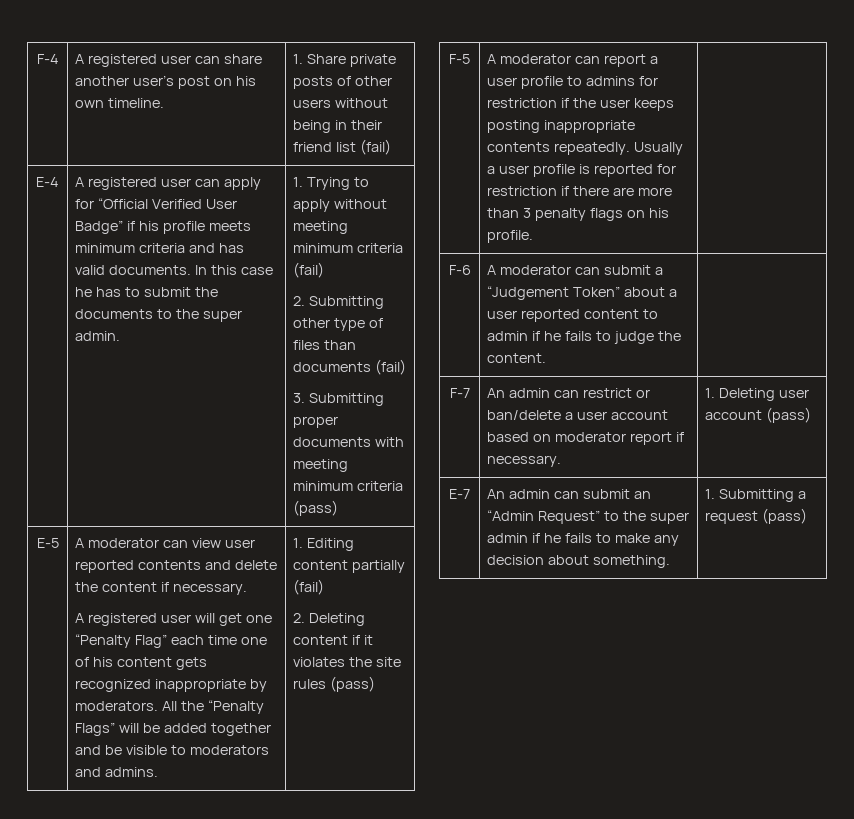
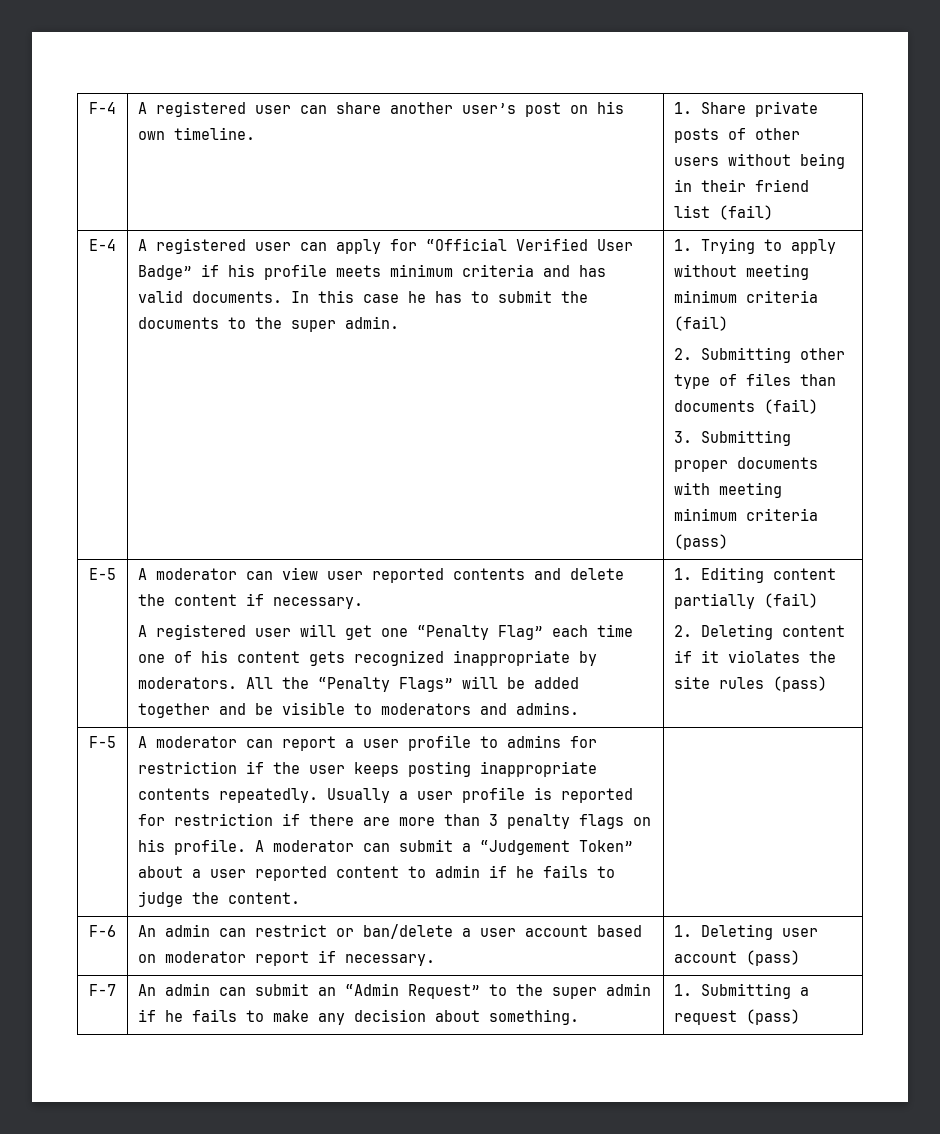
- Usually a user profile is reported for restriction if there are more than 3 penalty flags on his profile. |
- F-6 | A moderator can submit a “Judgement Token” about a user reported content to admin if he fails to judge the content. |
+ Usually a user profile is reported for restriction if there are more than 3 penalty flags on his profile. A moderator can submit a “Judgement Token” about a user reported content to admin if he fails to judge the content.
- F-7 | An admin can restrict or ban/delete a user account based on moderator report if necessary. | 1. Deleting user account (pass)
+ F-6 | An admin can restrict or ban/delete a user account based on moderator report if necessary. | 1. Deleting user account (pass)
- E-7 | An admin can submit an “Admin Request” to the super admin if he fails to make any decision about something. | 1. Submitting a request (pass)
+ F-7 | An admin can submit an “Admin Request” to the super admin if he fails to make any decision about something. | 1. Submitting a request (pass)

